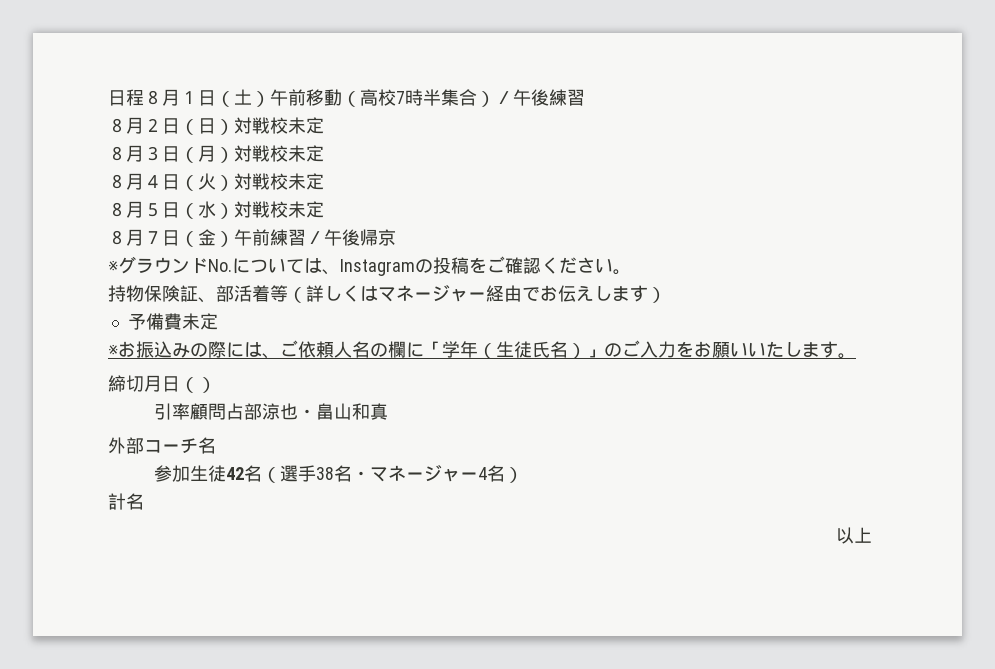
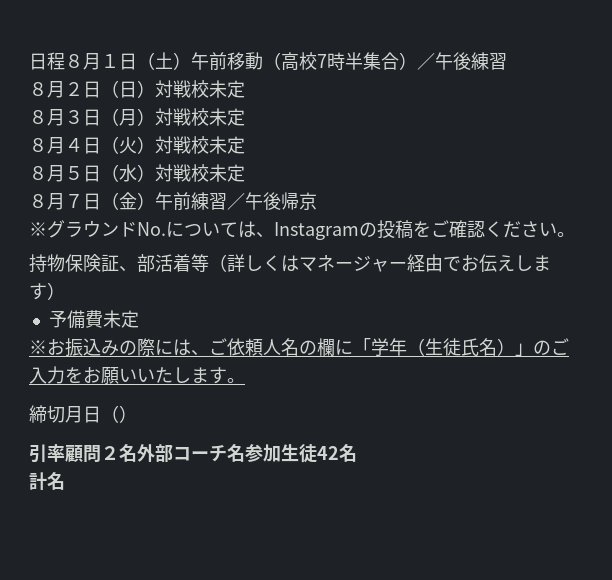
- 引率顧問占部涼也・畠山和真
- 外部コーチ名
- 参加生徒42名（選手38名・マネージャー4名）
+ 引率顧問２名外部コーチ名参加生徒42名
- 以上

